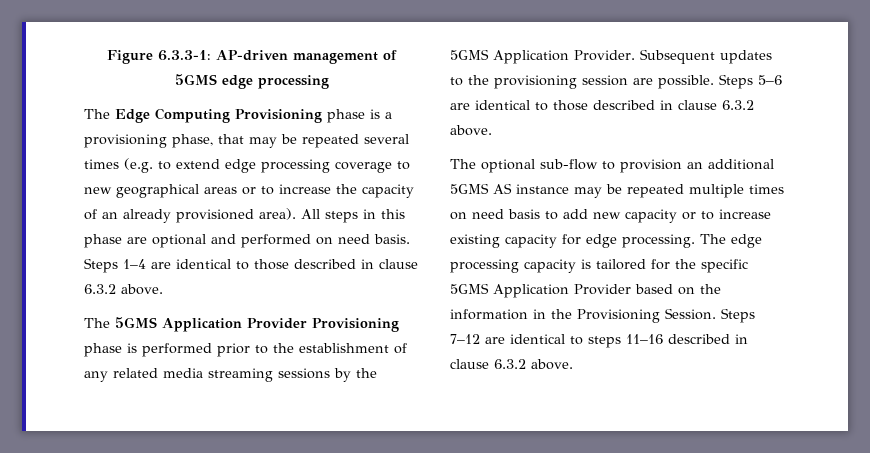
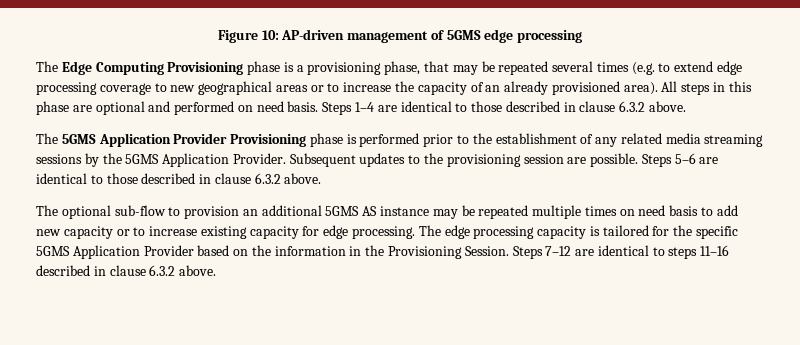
- Figure 6.3.3-1: AP-driven management of 5GMS edge processing
+ Figure 10: AP-driven management of 5GMS edge processing

